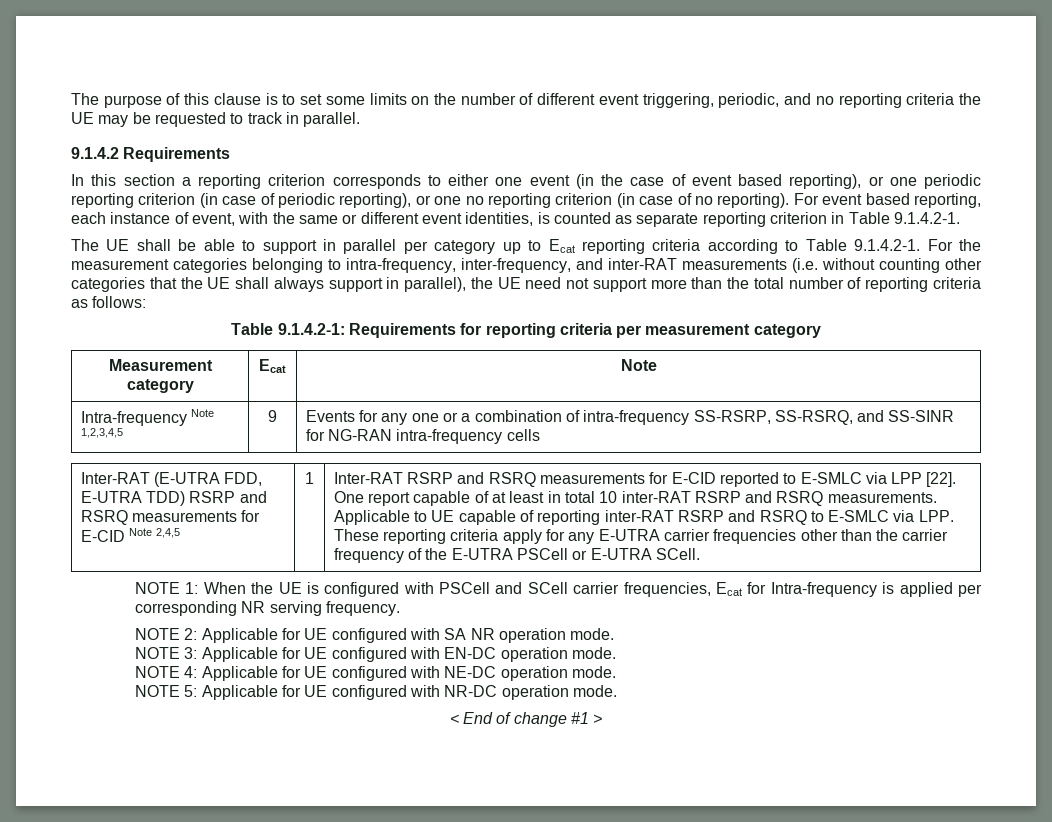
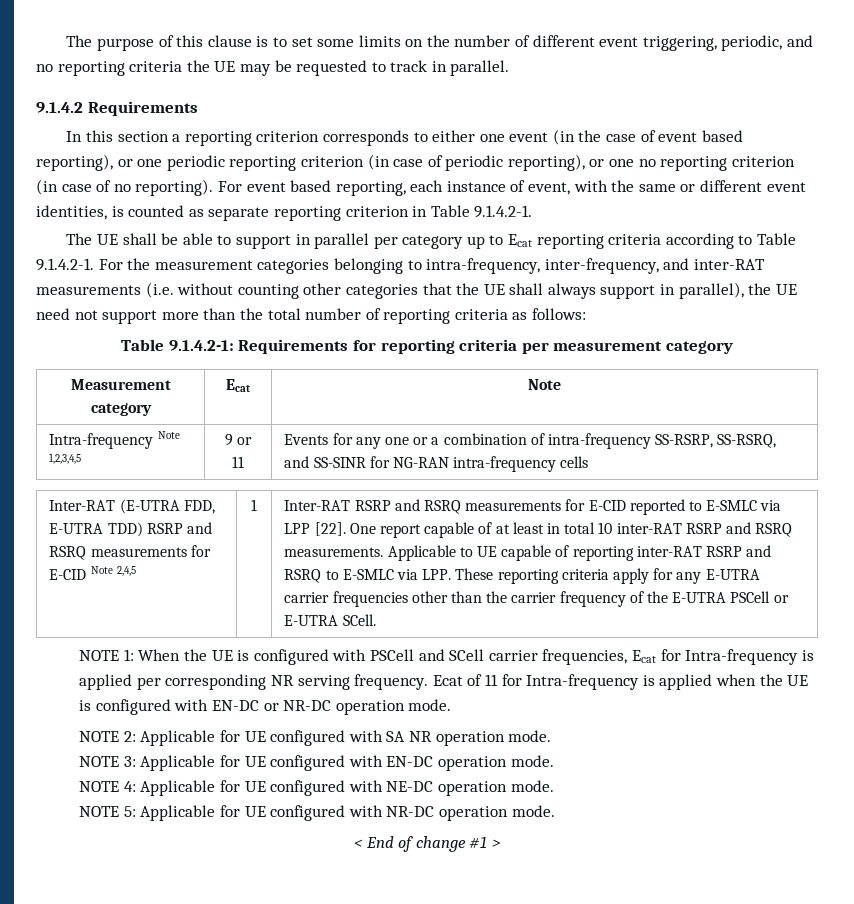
- Intra-frequency Note 1,2,3,4,5 | 9 | Events for any one or a combination of intra-frequency SS-RSRP, SS-RSRQ, and SS-SINR for NG-RAN intra-frequency cells
+ Intra-frequency Note 1,2,3,4,5 | 9 or 11 | Events for any one or a combination of intra-frequency SS-RSRP, SS-RSRQ, and SS-SINR for NG-RAN intra-frequency cells
+ Ecat of 11 for Intra-frequency is applied when the UE is configured with EN-DC or NR-DC operation mode.

